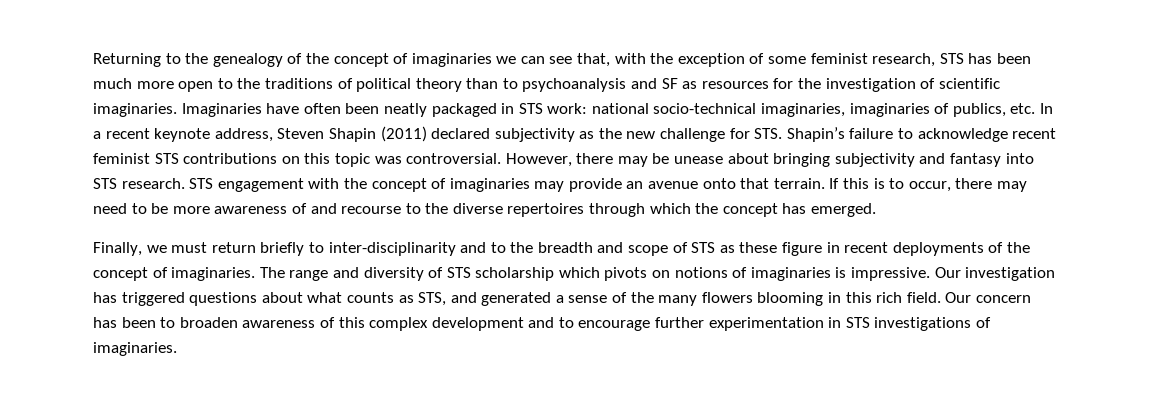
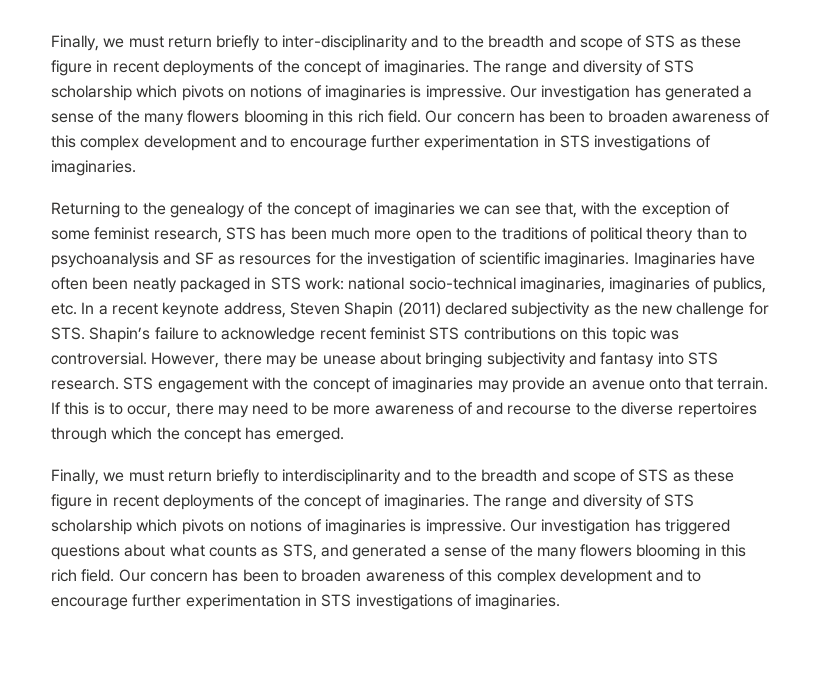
+ Finally, we must return briefly to inter-disciplinarity and to the breadth and scope of STS as these figure in recent deployments of the concept of imaginaries. The range and diversity of STS scholarship which pivots on notions of imaginaries is impressive. Our investigation has generated a sense of the many flowers blooming in this rich field. Our concern has been to broaden awareness of this complex development and to encourage further experimentation in STS investigations of imaginaries.
- Finally, we must return briefly to inter-disciplinarity and to the breadth and scope of STS as these figure in recent deployments of the concept of imaginaries.
+ Finally, we must return briefly to interdisciplinarity and to the breadth and scope of STS as these figure in recent deployments of the concept of imaginaries.

